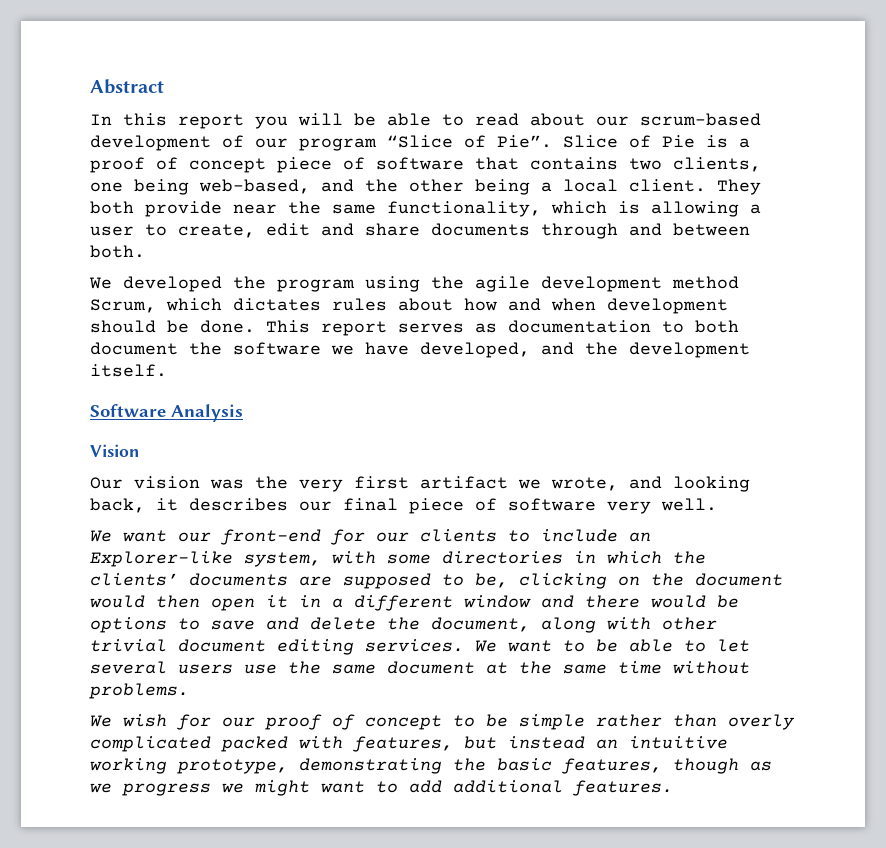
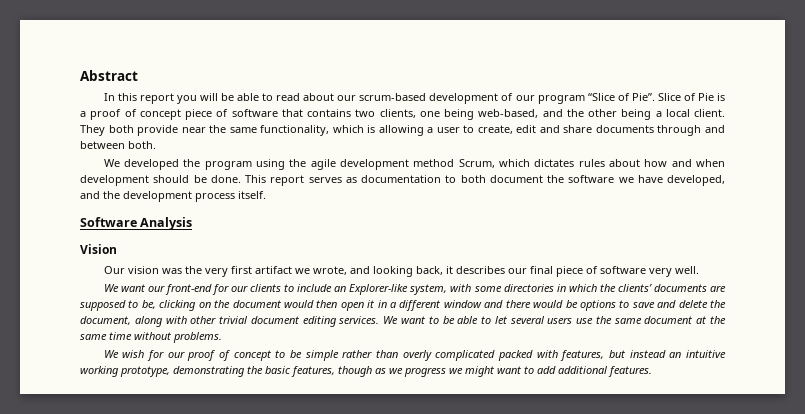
- This report serves as documentation to both document the software we have developed, and the development itself.
+ This report serves as documentation to both document the software we have developed, and the development process itself.

